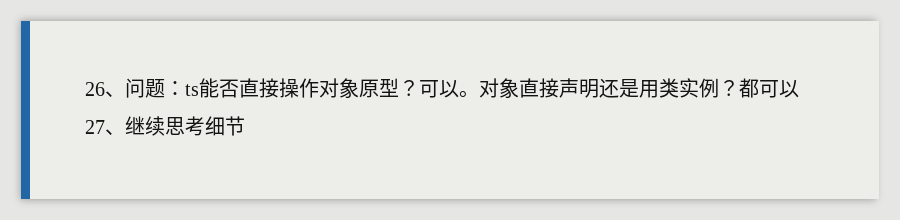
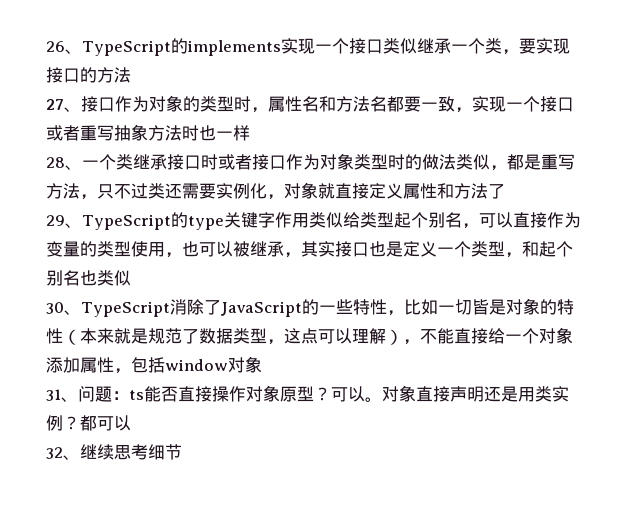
- 26、问题：ts能否直接操作对象原型？
+ 26、TypeScript的implements实现一个接口类似继承一个类，要实现接口的方法
+ 27、接口作为对象的类型时，属性名和方法名都要一致，实现一个接口或者重写抽象方法时也一样
+ 28、一个类继承接口时或者接口作为对象类型时的做法类似，都是重写方法，只不过类还需要实例化，对象就直接定义属性和方法了
+ 29、TypeScript的type关键字作用类似给类型起个别名，可以直接作为变量的类型使用，也可以被继承，其实接口也是定义一个类型，和起个别名也类似
+ 30、TypeScript消除了JavaScript的一些特性，比如一切皆是对象的特性（本来就是规范了数据类型，这点可以理解），不能直接给一个对象添加属性，包括window对象
+ 31、问题：ts能否直接操作对象原型？
- 27、继续思考细节
+ 32、继续思考细节

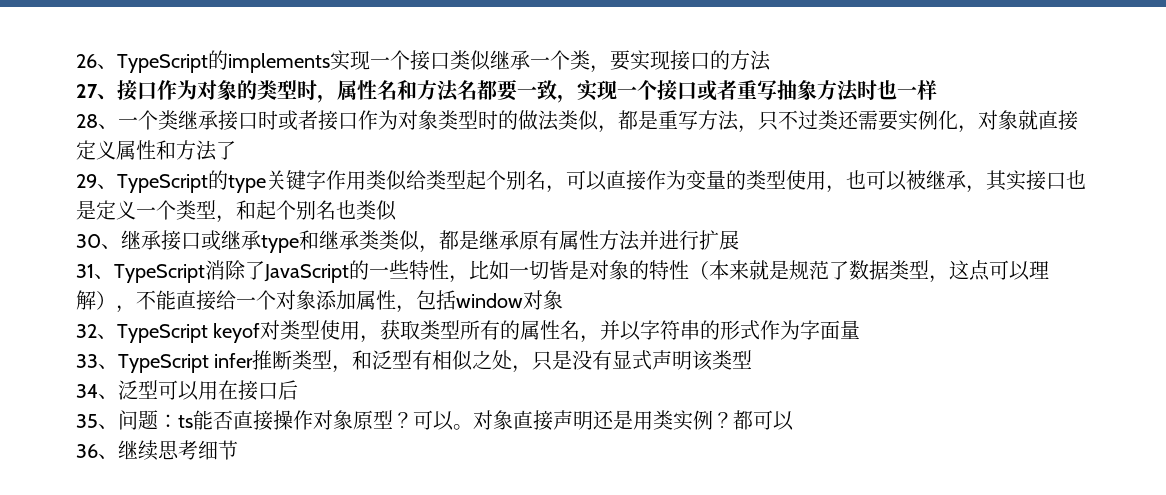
- 30、TypeScript消除了JavaScript的一些特性，比如一切皆是对象的特性（本来就是规范了数据类型，这点可以理解），不能直接给一个对象添加属性，包括window对象
+ 30、继承接口或继承type和继承类类似，都是继承原有属性方法并进行扩展
+ 31、TypeScript消除了JavaScript的一些特性，比如一切皆是对象的特性（本来就是规范了数据类型，这点可以理解），不能直接给一个对象添加属性，包括window对象
- 31、问题：ts能否直接操作对象原型？
+ 32、TypeScript keyof对类型使用，获取类型所有的属性名，并以字符串的形式作为字面量
+ 33、TypeScript infer推断类型，和泛型有相似之处，只是没有显式声明该类型
+ 34、泛型可以用在接口后
+ 35、问题：ts能否直接操作对象原型？
- 32、继续思考细节
+ 36、继续思考细节

